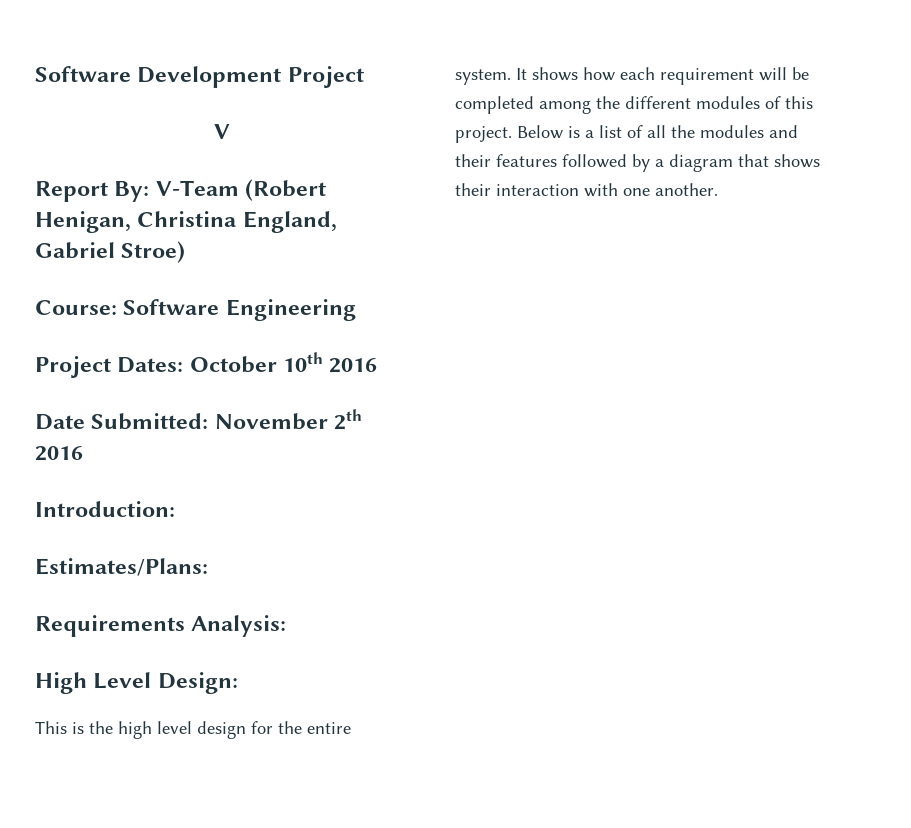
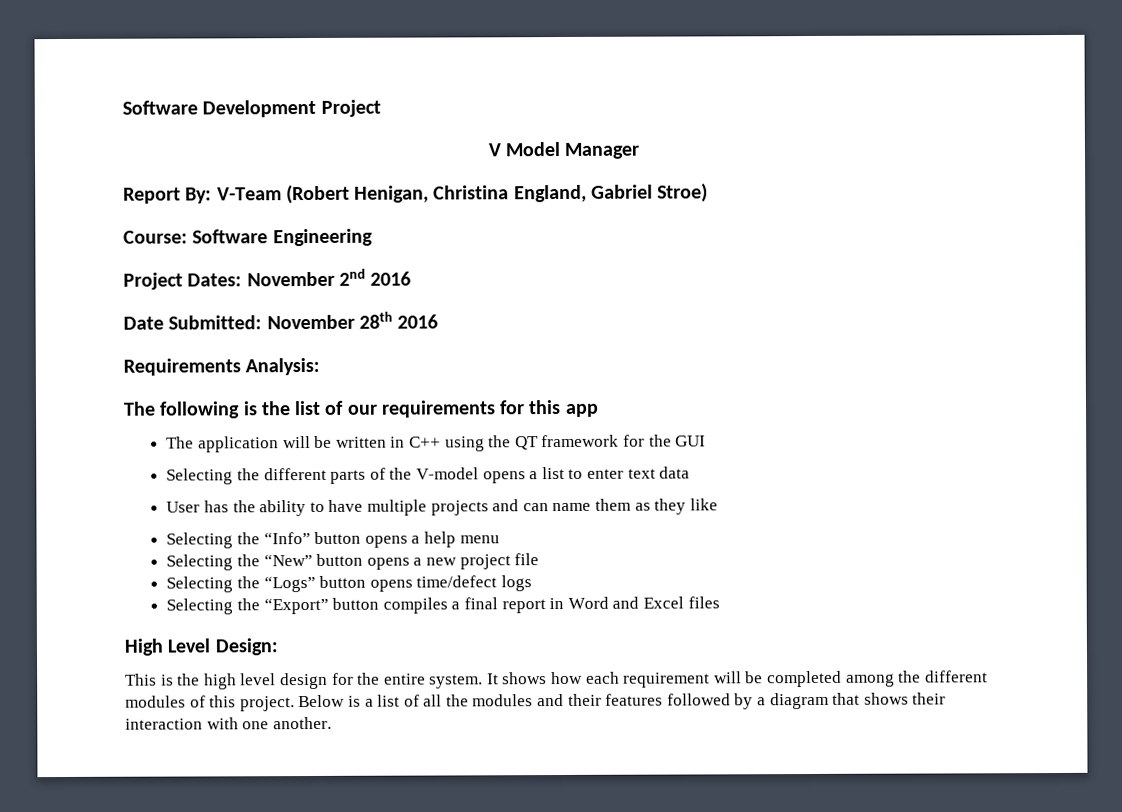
- V
+ V Model Manager
- Project Dates: October 10th 2016
+ Project Dates: November 2nd 2016
- Date Submitted: November 2th 2016
- Introduction:
- Estimates/Plans:
+ Date Submitted: November 28th 2016
+ The following is the list of our requirements for this app
+ The application will be written in C++ using the QT framework for the GUI
+ Selecting the different parts of the V-model opens a list to enter text data
+ User has the ability to have multiple projects and can name them as they like
+ Selecting the “Info” button opens a help menu
+ Selecting the “New” button opens a new project file
+ Selecting the “Logs” button opens time/defect logs
+ Selecting the “Export” button compiles a final report in Word and Excel files

